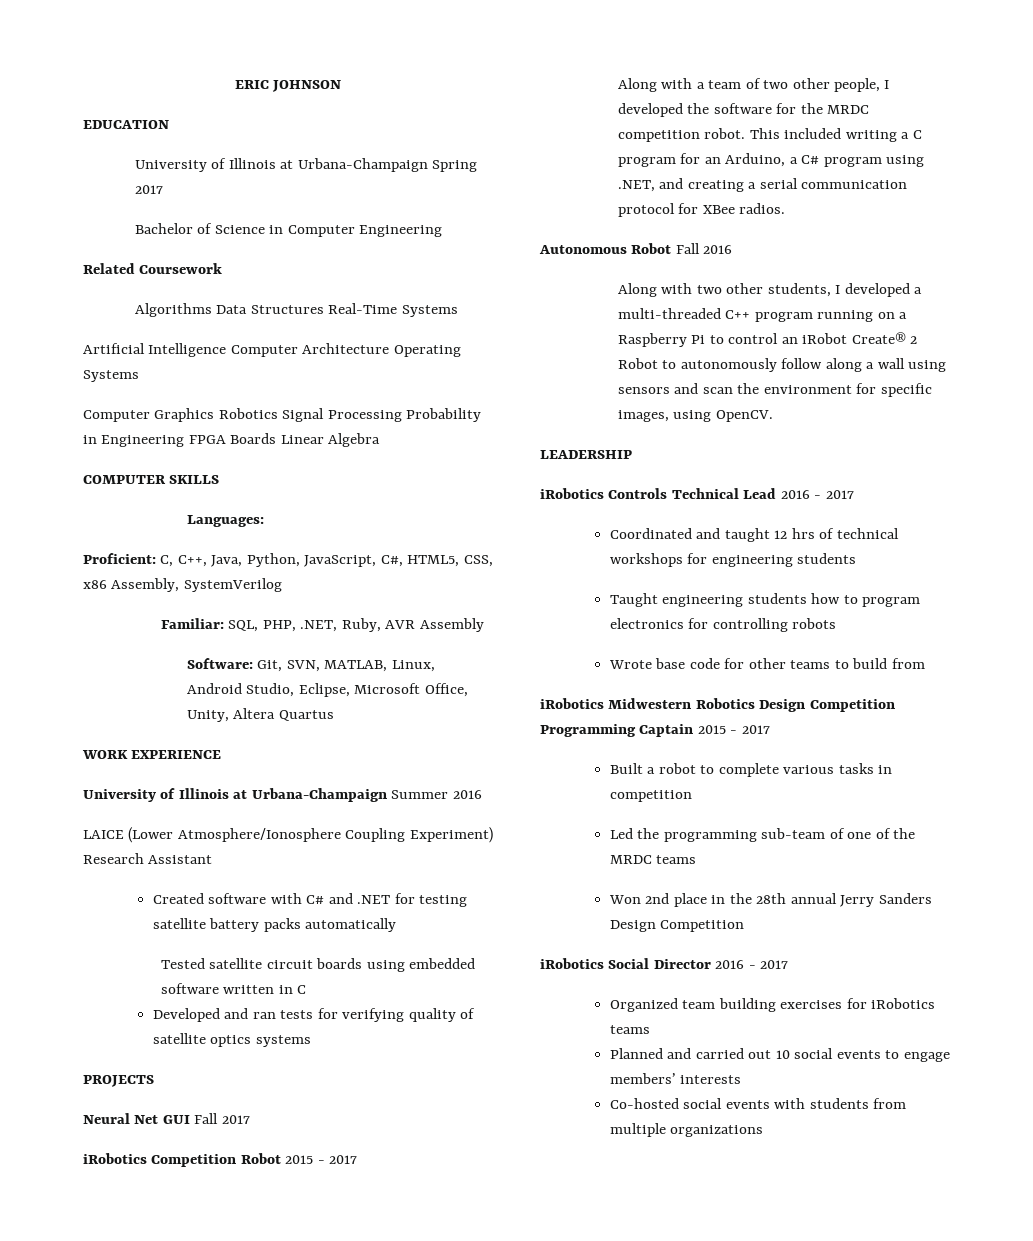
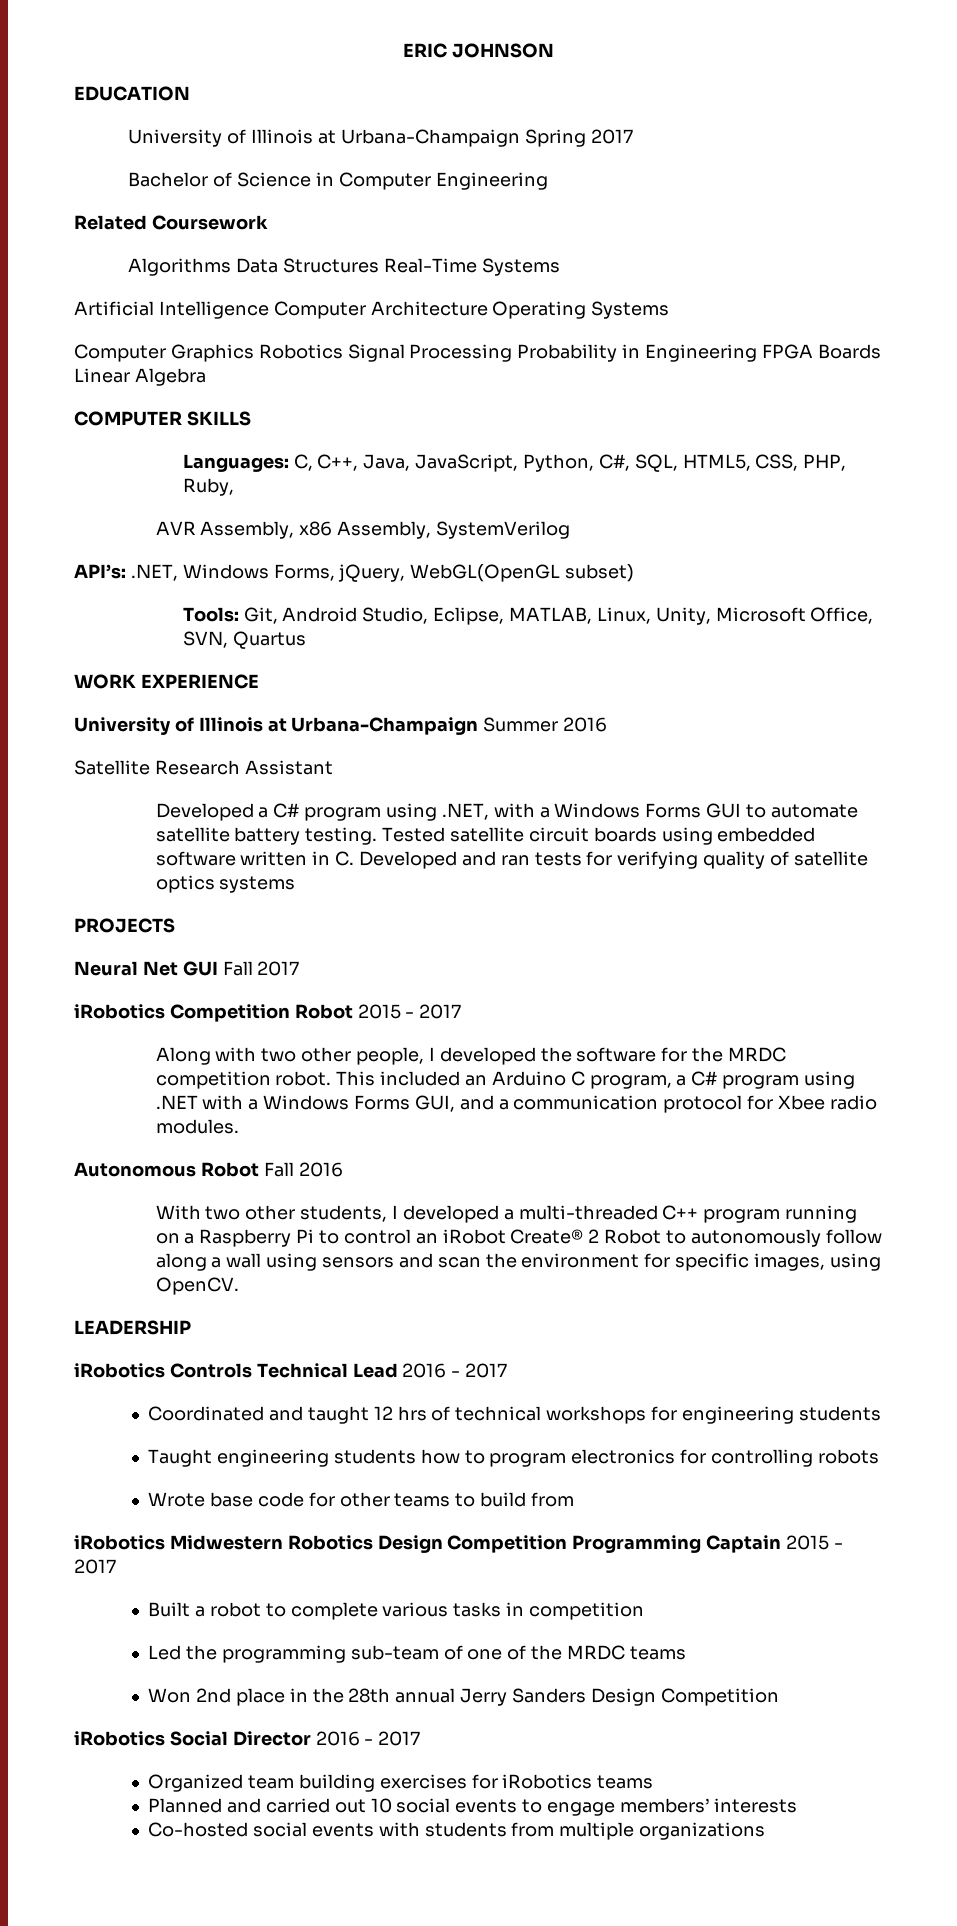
- Languages:
- Proficient: C, C++, Java, Python, JavaScript, C#, HTML5, CSS, x86 Assembly, SystemVerilog
- Familiar: SQL, PHP, .NET, Ruby, AVR Assembly
- Software: Git, SVN, MATLAB, Linux, Android Studio, Eclipse, Microsoft Office, Unity, Altera Quartus
+ Languages: C, C++, Java, JavaScript, Python, C#, SQL, HTML5, CSS, PHP, Ruby,
+ AVR Assembly, x86 Assembly, SystemVerilog
+ API’s: .NET, Windows Forms, jQuery, WebGL(OpenGL subset)
+ Tools: Git, Android Studio, Eclipse, MATLAB, Linux, Unity, Microsoft Office, SVN, Quartus
- LAICE (Lower Atmosphere/Ionosphere Coupling Experiment) Research Assistant
- Created software with C# and .NET for testing satellite battery packs automatically
- Tested satellite circuit boards using embedded software written in C
- Developed and ran tests for verifying quality of satellite optics systems
+ Satellite Research Assistant
+ Developed a C# program using .NET, with a Windows Forms GUI to automate satellite battery testing. Tested satellite circuit boards using embedded software written in C. Developed and ran tests for verifying quality of satellite optics systems
- Along with a team of two other people, I developed the software for the MRDC competition robot.
+ Along with two other people, I developed the software for the MRDC competition robot.
- This included writing a C program for an Arduino, a C# program using .NET, and creating a serial communication protocol for XBee radios.
+ This included an Arduino C program, a C# program using .NET with a Windows Forms GUI, and a communication protocol for Xbee radio modules.
- Along with two other students, I developed a multi-threaded C++ program running on a Raspberry Pi to control an iRobot Create® 2 Robot to autonomously follow along a wall using sensors and scan the environment for specific images, using OpenCV.
+ With two other students, I developed a multi-threaded C++ program running on a Raspberry Pi to control an iRobot Create® 2 Robot to autonomously follow along a wall using sensors and scan the environment for specific images, using OpenCV.

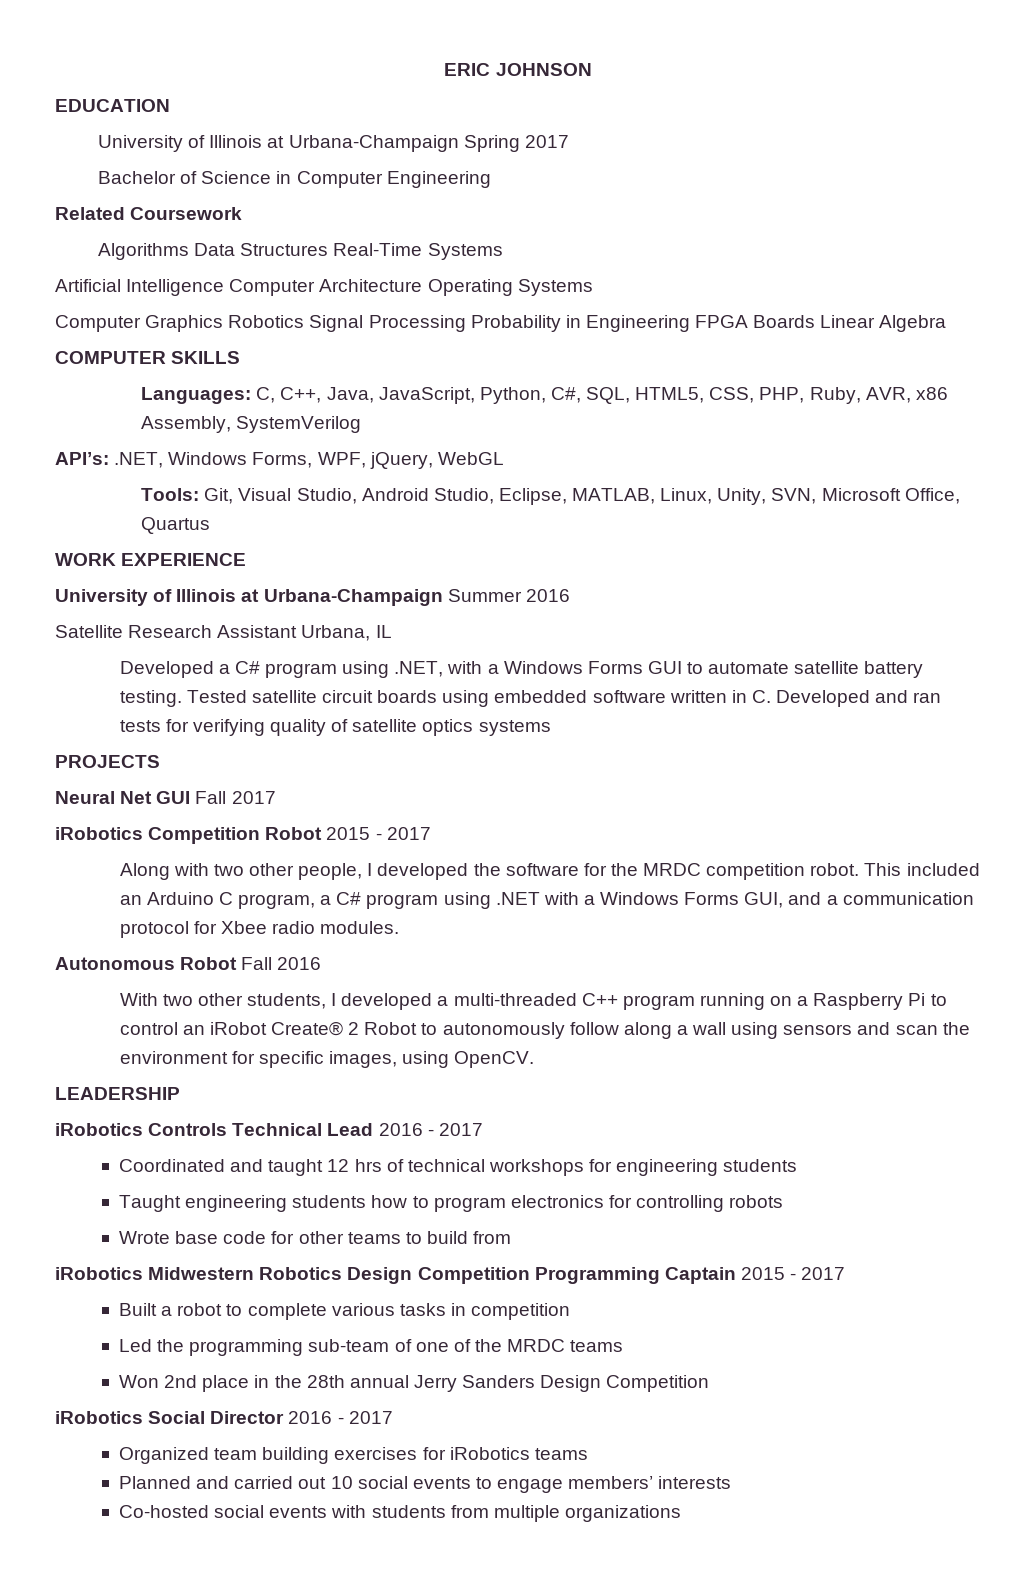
- Languages: C, C++, Java, JavaScript, Python, C#, SQL, HTML5, CSS, PHP, Ruby,
- AVR Assembly, x86 Assembly, SystemVerilog
+ Languages: C, C++, Java, JavaScript, Python, C#, SQL, HTML5, CSS, PHP, Ruby, AVR, x86 Assembly, SystemVerilog
- API’s: .NET, Windows Forms, jQuery, WebGL(OpenGL subset)
+ API’s: .NET, Windows Forms, WPF, jQuery, WebGL
- Tools: Git, Android Studio, Eclipse, MATLAB, Linux, Unity, Microsoft Office, SVN, Quartus
+ Tools: Git, Visual Studio, Android Studio, Eclipse, MATLAB, Linux, Unity, SVN, Microsoft Office, Quartus
- Satellite Research Assistant
+ Satellite Research Assistant Urbana, IL

